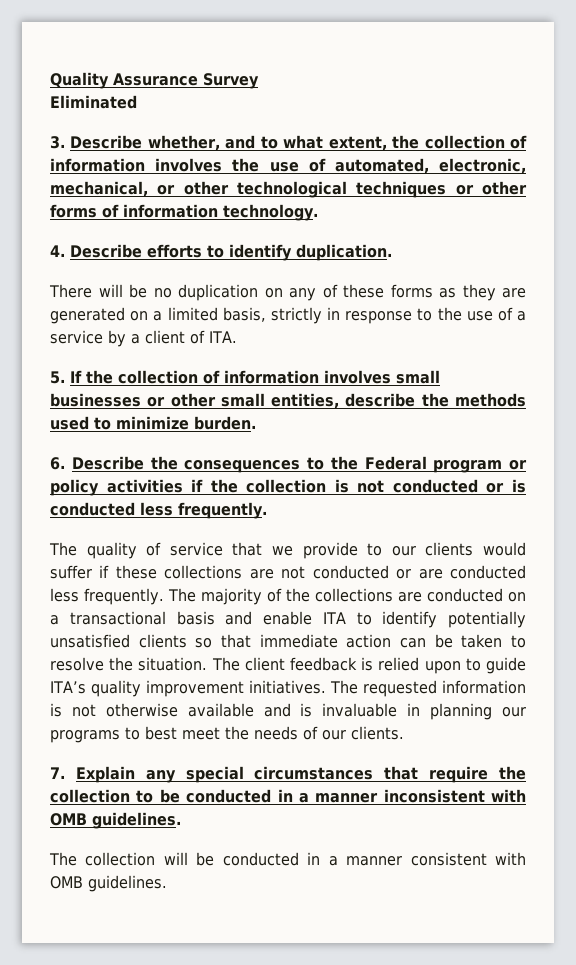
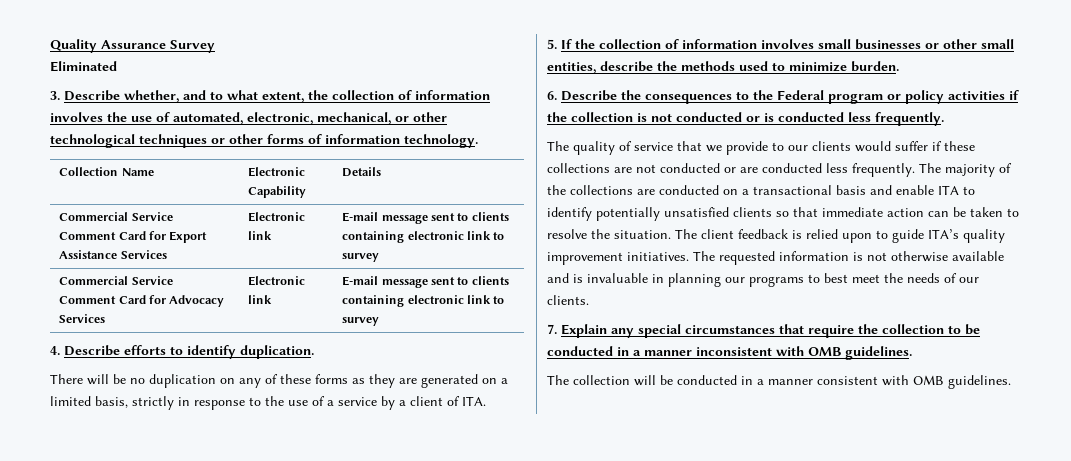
+ Collection Name | Electronic Capability | Details
+ Commercial Service Comment Card for Export Assistance Services | Electronic link | E-mail message sent to clients containing electronic link to survey
+ Commercial Service Comment Card for Advocacy Services | Electronic link | E-mail message sent to clients containing electronic link to survey

